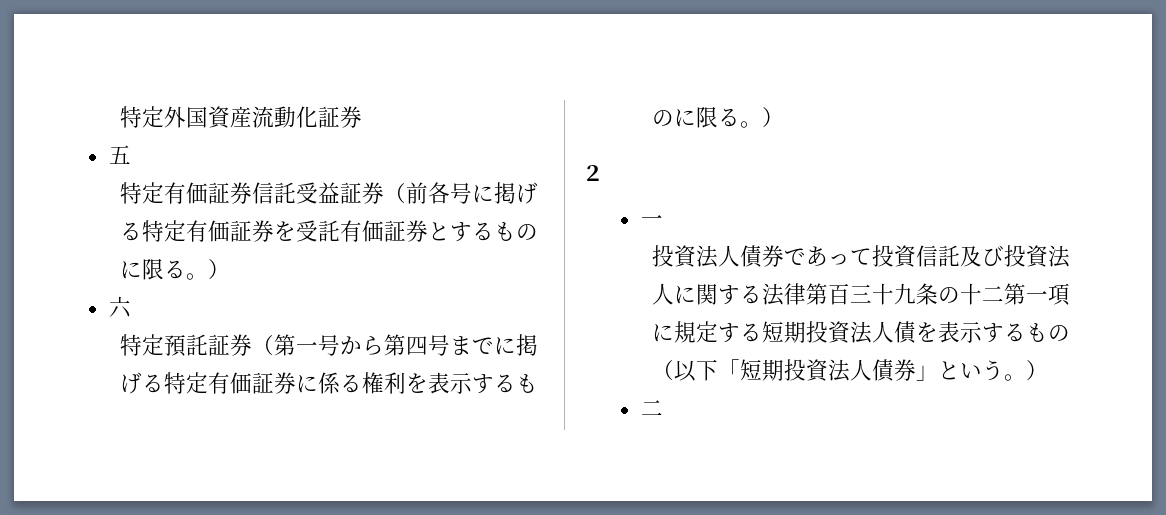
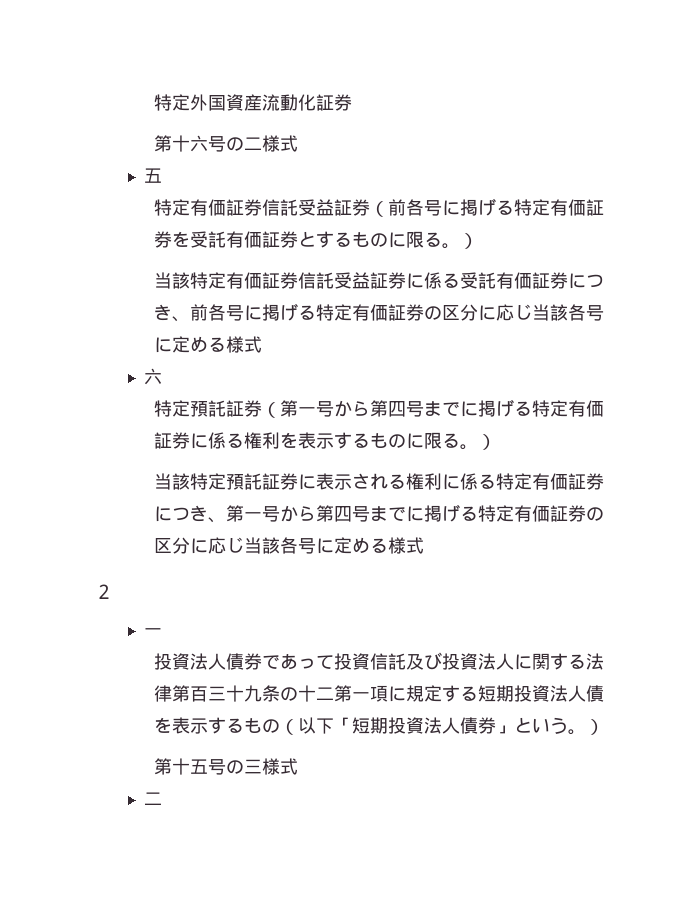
+ 第十六号の二様式
+ 当該特定有価証券信託受益証券に係る受託有価証券につき、前各号に掲げる特定有価証券の区分に応じ当該各号に定める様式
+ 当該特定預託証券に表示される権利に係る特定有価証券につき、第一号から第四号までに掲げる特定有価証券の区分に応じ当該各号に定める様式
+ 第十五号の三様式

